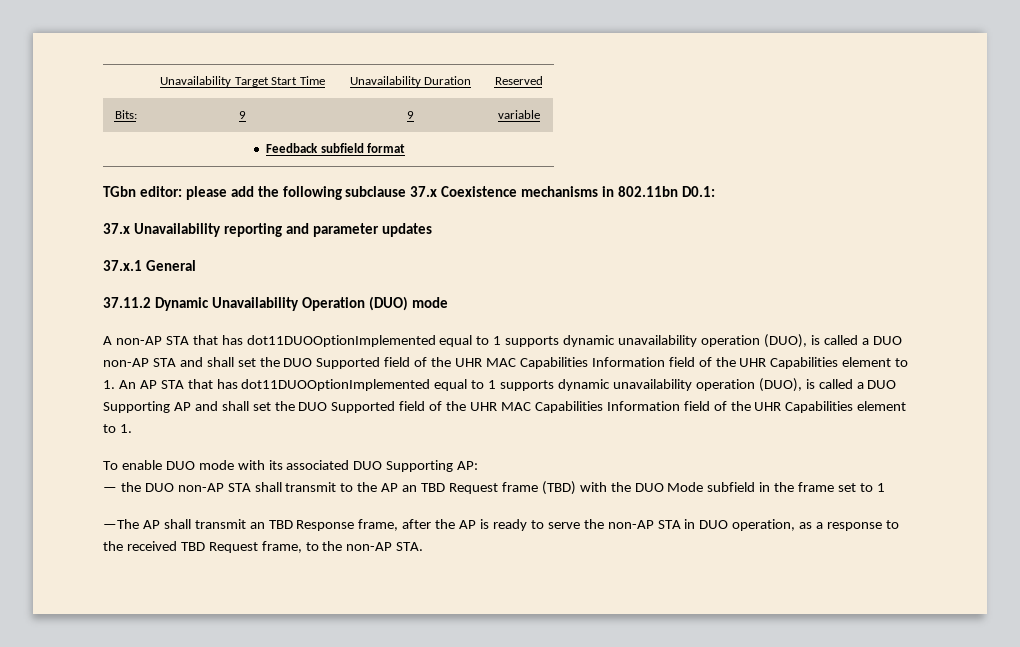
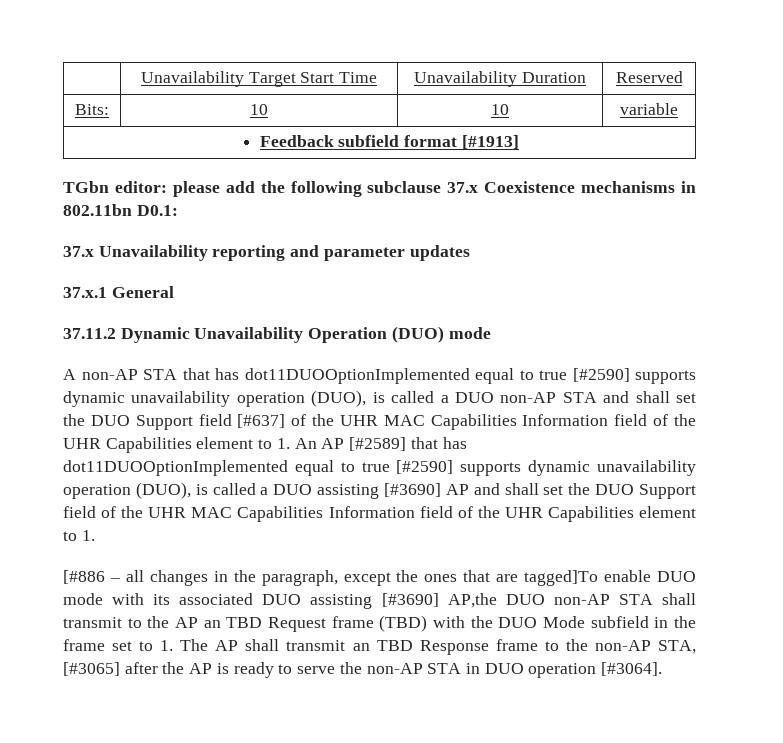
- Bits: | 9 | 9 | variable
+ Bits: | 10 | 10 | variable
- Feedback subfield format
+ Feedback subfield format [#1913]
- A non-AP STA that has dot11DUOOptionImplemented equal to 1 supports dynamic unavailability operation (DUO), is called a DUO non-AP STA and shall set the DUO Supported field of the UHR MAC Capabilities Information field of the UHR Capabilities element to 1. An AP STA that has dot11DUOOptionImplemented equal to 1 supports dynamic unavailability operation (DUO), is called a DUO Supporting AP and shall set the DUO Supported field of the UHR MAC Capabilities Information field of the UHR Capabilities element to 1.
+ A non-AP STA that has dot11DUOOptionImplemented equal to true [#2590] supports dynamic unavailability operation (DUO), is called a DUO non-AP STA and shall set the DUO Support field [#637] of the UHR MAC Capabilities Information field of the UHR Capabilities element to 1. An AP [#2589] that has dot11DUOOptionImplemented equal to true [#2590] supports dynamic unavailability operation (DUO), is called a DUO assisting [#3690] AP and shall set the DUO Support field of the UHR MAC Capabilities Information field of the UHR Capabilities element to 1.
- To enable DUO mode with its associated DUO Supporting AP:
- — the DUO non-AP STA shall transmit to the AP an TBD Request frame (TBD) with the DUO Mode subfield in the frame set to 1
- —The AP shall transmit an TBD Response frame, after the AP is ready to serve the non-AP STA in DUO operation, as a response to the received TBD Request frame, to the non-AP STA.
+ [#886 – all changes in the paragraph, except the ones that are tagged]To enable DUO mode with its associated DUO assisting [#3690] AP,the DUO non-AP STA shall transmit to the AP an TBD Request frame (TBD) with the DUO Mode subfield in the frame set to 1. The AP shall transmit an TBD Response frame to the non-AP STA, [#3065] after the AP is ready to serve the non-AP STA in DUO operation [#3064].

